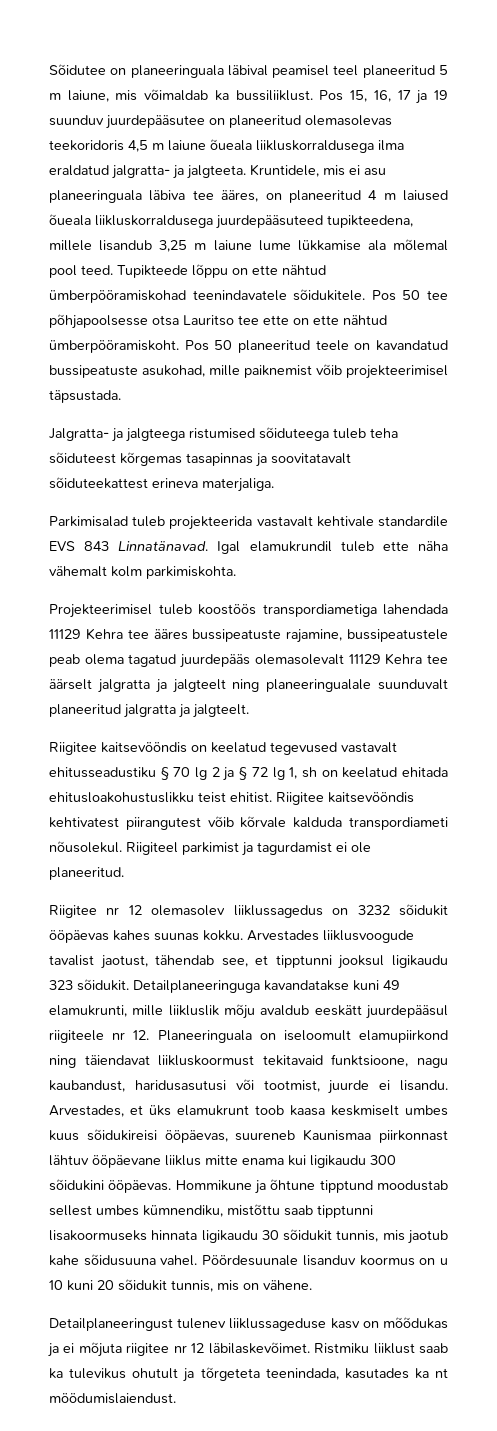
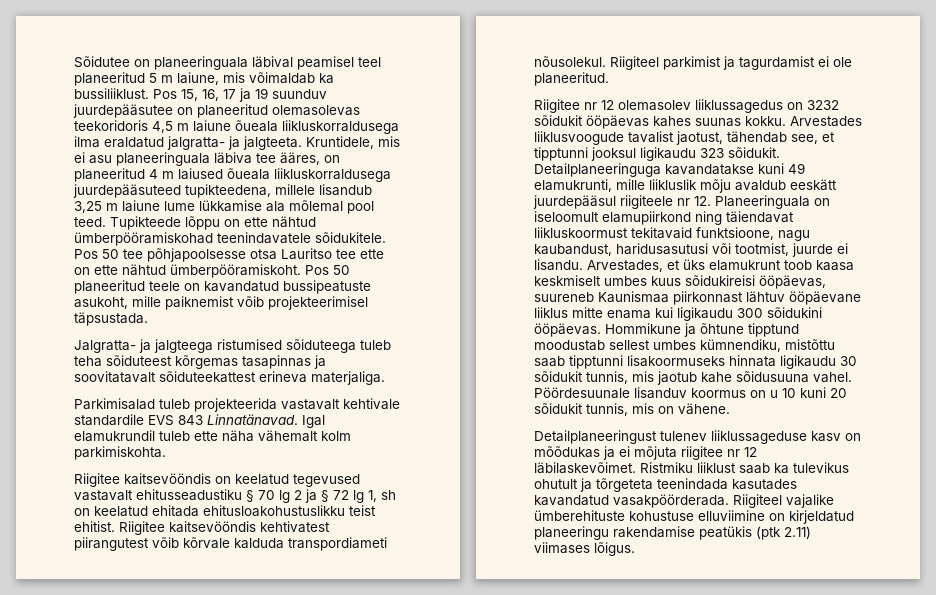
- Pos 50 planeeritud teele on kavandatud bussipeatuste asukohad, mille paiknemist võib projekteerimisel täpsustada.
+ Pos 50 planeeritud teele on kavandatud bussipeatuste asukoht, mille paiknemist võib projekteerimisel täpsustada.
- Projekteerimisel tuleb koostöös transpordiametiga lahendada 11129 Kehra tee ääres bussipeatuste rajamine, bussipeatustele peab olema tagatud juurdepääs olemasolevalt 11129 Kehra tee äärselt jalgratta ja jalgteelt ning planeeringualale suunduvalt planeeritud jalgratta ja jalgteelt.
- Ristmiku liiklust saab ka tulevikus ohutult ja tõrgeteta teenindada, kasutades ka nt möödumislaiendust.
+ Ristmiku liiklust saab ka tulevikus ohutult ja tõrgeteta teenindada kasutades kavandatud vasakpöörderada. Riigiteel vajalike ümberehituste kohustuse elluviimine on kirjeldatud planeeringu rakendamise peatükis (ptk 2.11) viimases lõigus.

